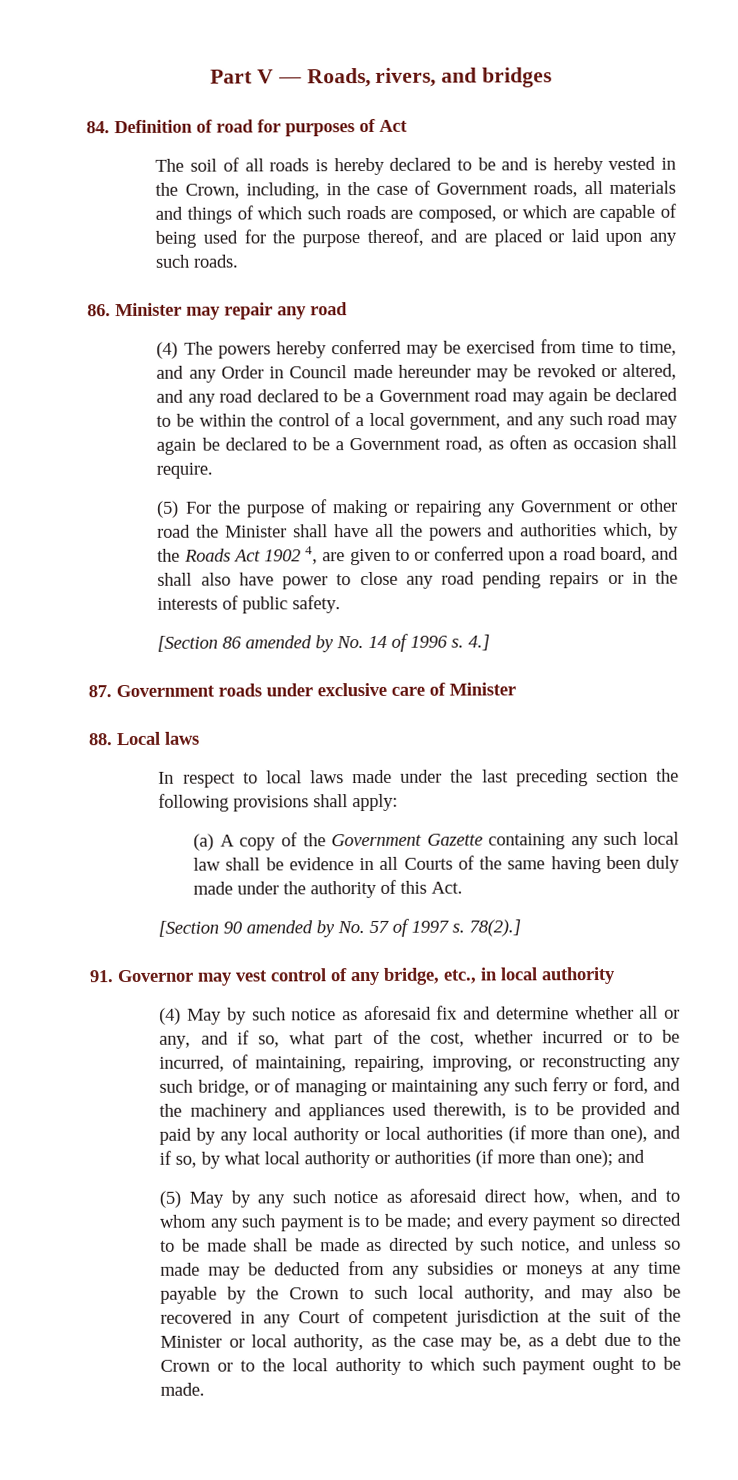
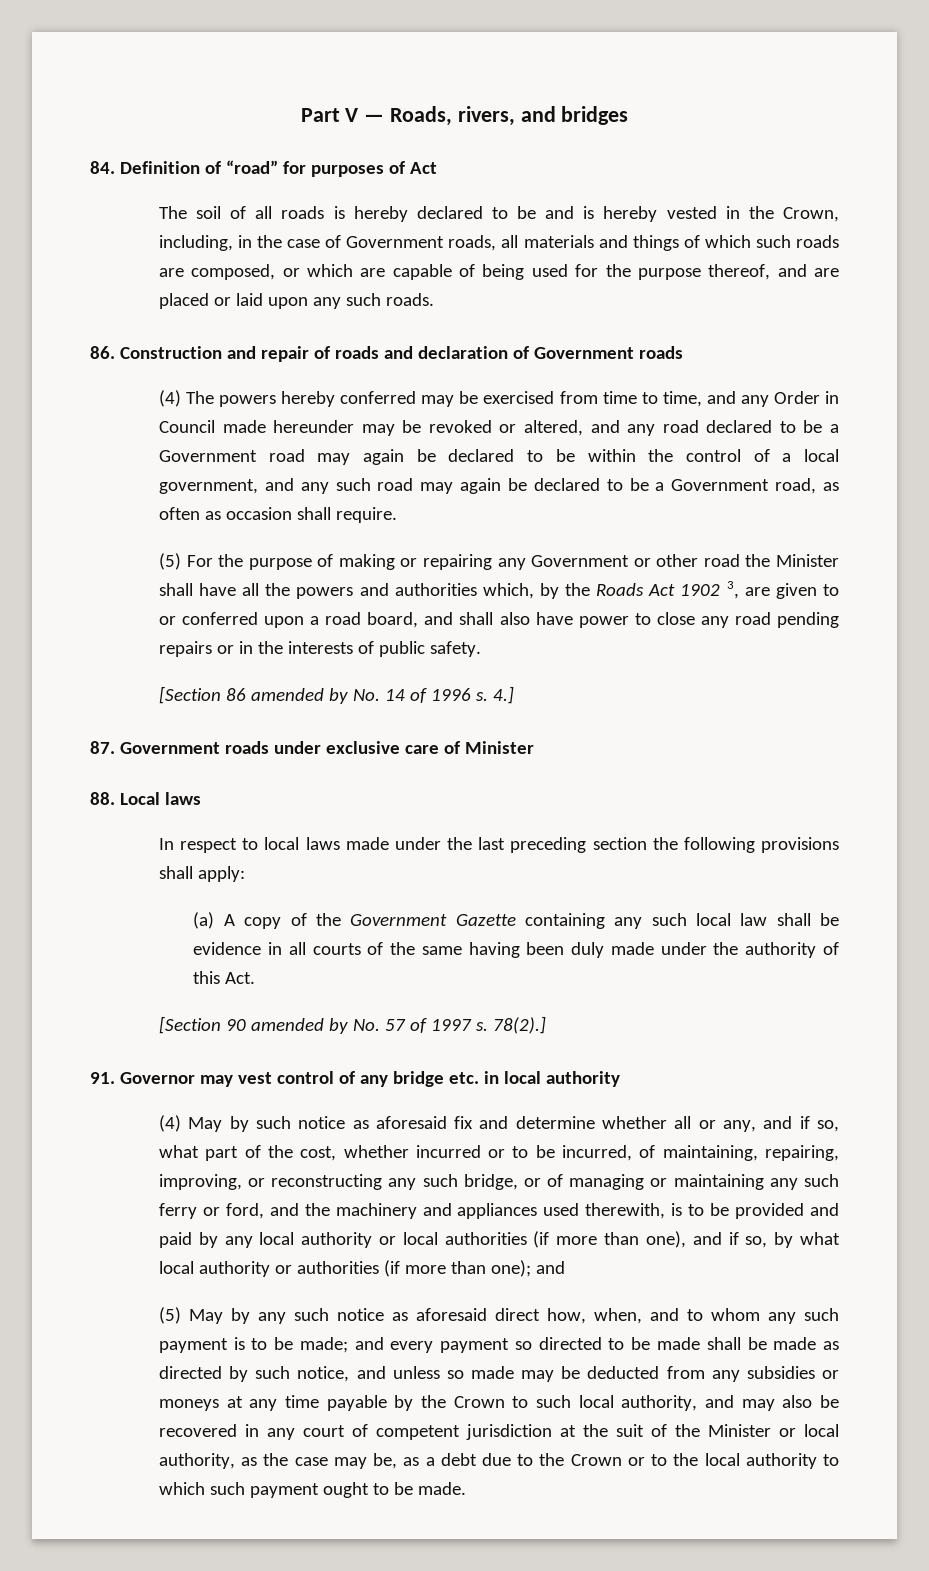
- 84. Definition of road for purposes of Act
+ 84. Definition of “road” for purposes of Act
- 86. Minister may repair any road
+ 86. Construction and repair of roads and declaration of Government roads
- (5) For the purpose of making or repairing any Government or other road the Minister shall have all the powers and authorities which, by the Roads Act 1902 4, are given to or conferred upon a road board, and shall also have power to close any road pending repairs or in the interests of public safety.
+ (5) For the purpose of making or repairing any Government or other road the Minister shall have all the powers and authorities which, by the Roads Act 1902 3, are given to or conferred upon a road board, and shall also have power to close any road pending repairs or in the interests of public safety.
- (a) A copy of the Government Gazette containing any such local law shall be evidence in all Courts of the same having been duly made under the authority of this Act.
+ (a) A copy of the Government Gazette containing any such local law shall be evidence in all courts of the same having been duly made under the authority of this Act.
- 91. Governor may vest control of any bridge, etc., in local authority
+ 91. Governor may vest control of any bridge etc. in local authority
- and every payment so directed to be made shall be made as directed by such notice, and unless so made may be deducted from any subsidies or moneys at any time payable by the Crown to such local authority, and may also be recovered in any Court of competent jurisdiction at the suit of the Minister or local authority, as the case may be, as a debt due to the Crown or to the local authority to which such payment ought to be made.
+ and every payment so directed to be made shall be made as directed by such notice, and unless so made may be deducted from any subsidies or moneys at any time payable by the Crown to such local authority, and may also be recovered in any court of competent jurisdiction at the suit of the Minister or local authority, as the case may be, as a debt due to the Crown or to the local authority to which such payment ought to be made.

